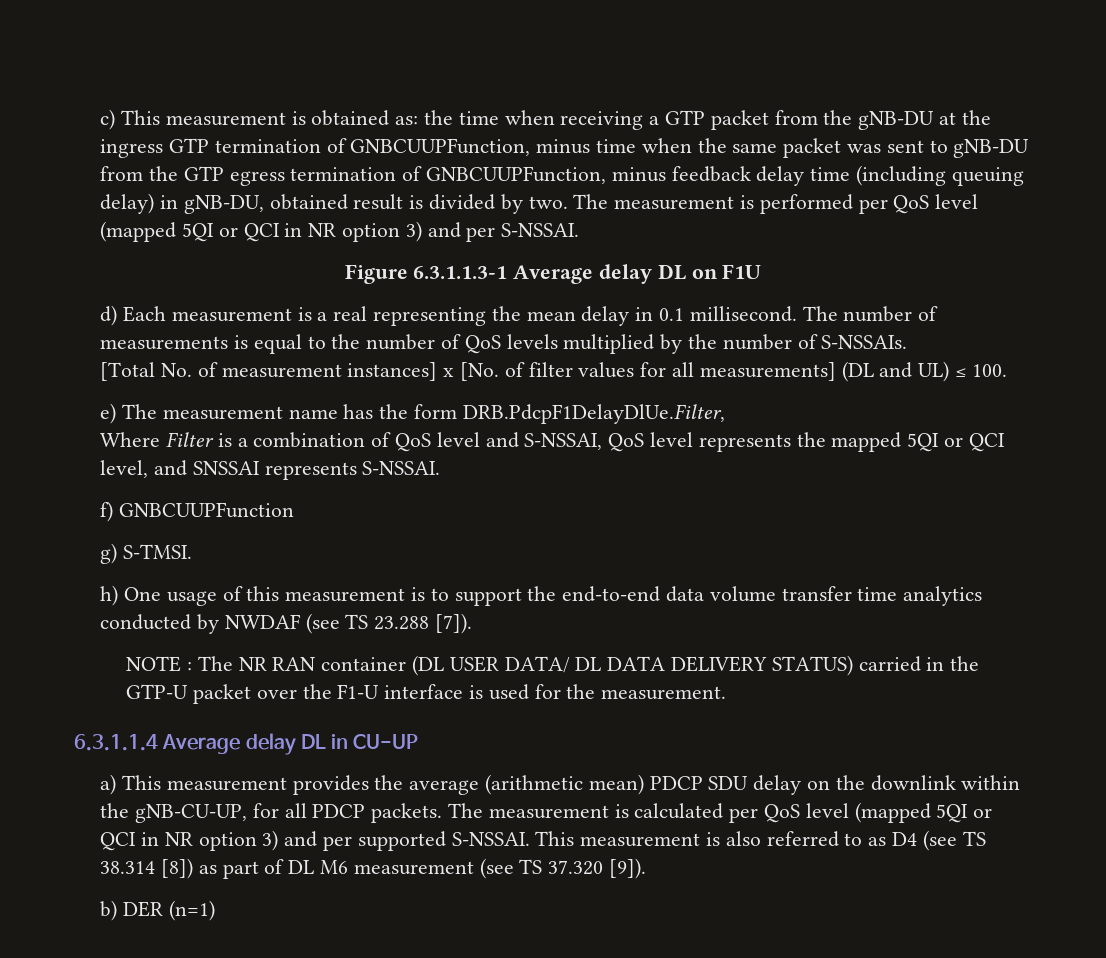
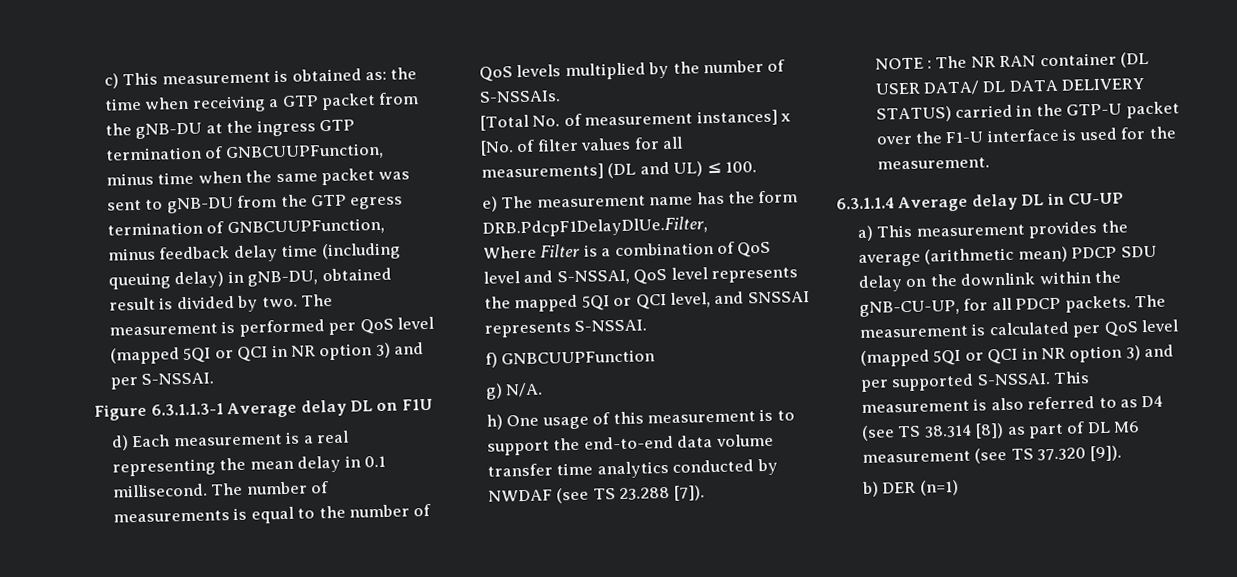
- g) S-TMSI.
+ g) N/A.

